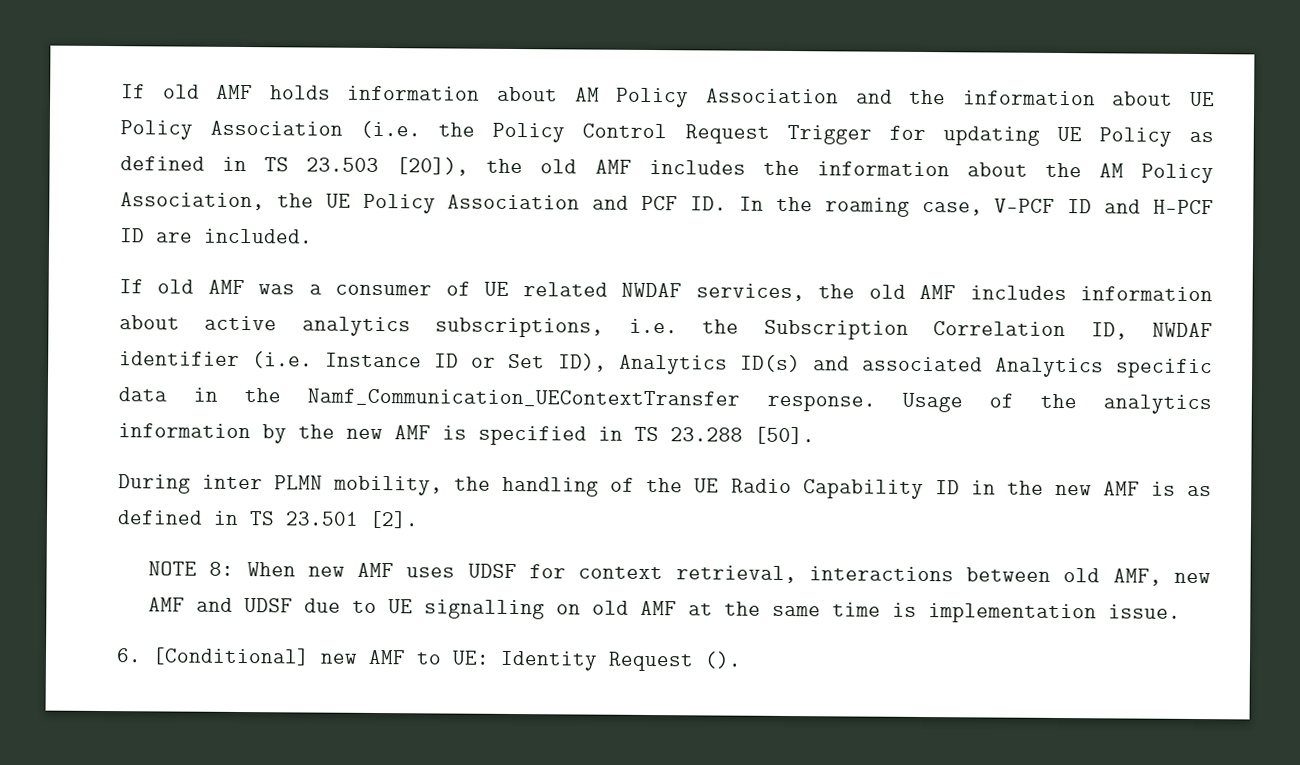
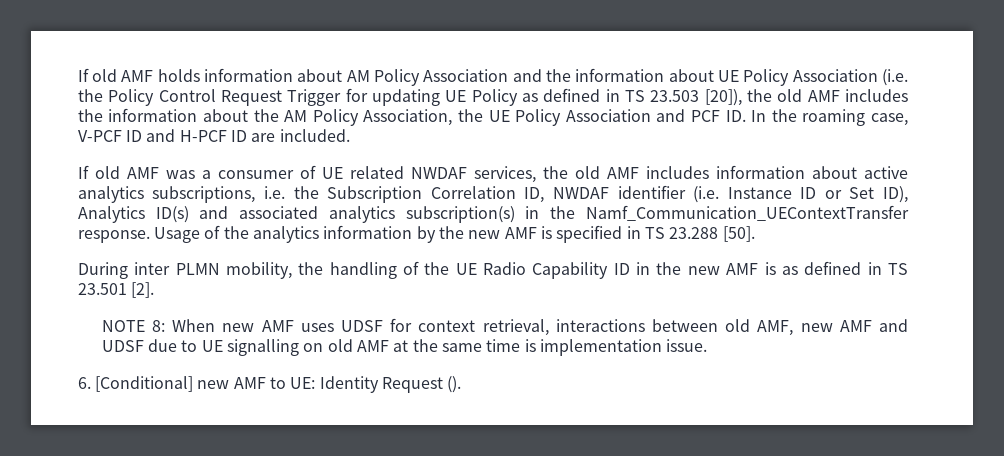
- If old AMF was a consumer of UE related NWDAF services, the old AMF includes information about active analytics subscriptions, i.e. the Subscription Correlation ID, NWDAF identifier (i.e. Instance ID or Set ID), Analytics ID(s) and associated Analytics specific data in the Namf_Communication_UEContextTransfer response.
+ If old AMF was a consumer of UE related NWDAF services, the old AMF includes information about active analytics subscriptions, i.e. the Subscription Correlation ID, NWDAF identifier (i.e. Instance ID or Set ID), Analytics ID(s) and associated analytics subscription(s) in the Namf_Communication_UEContextTransfer response.

